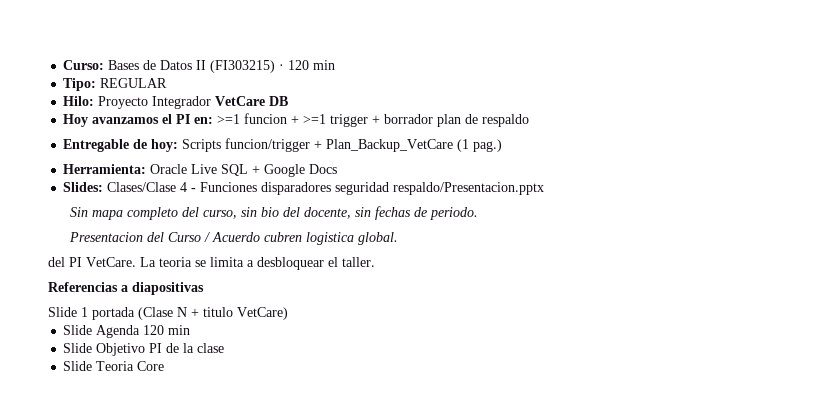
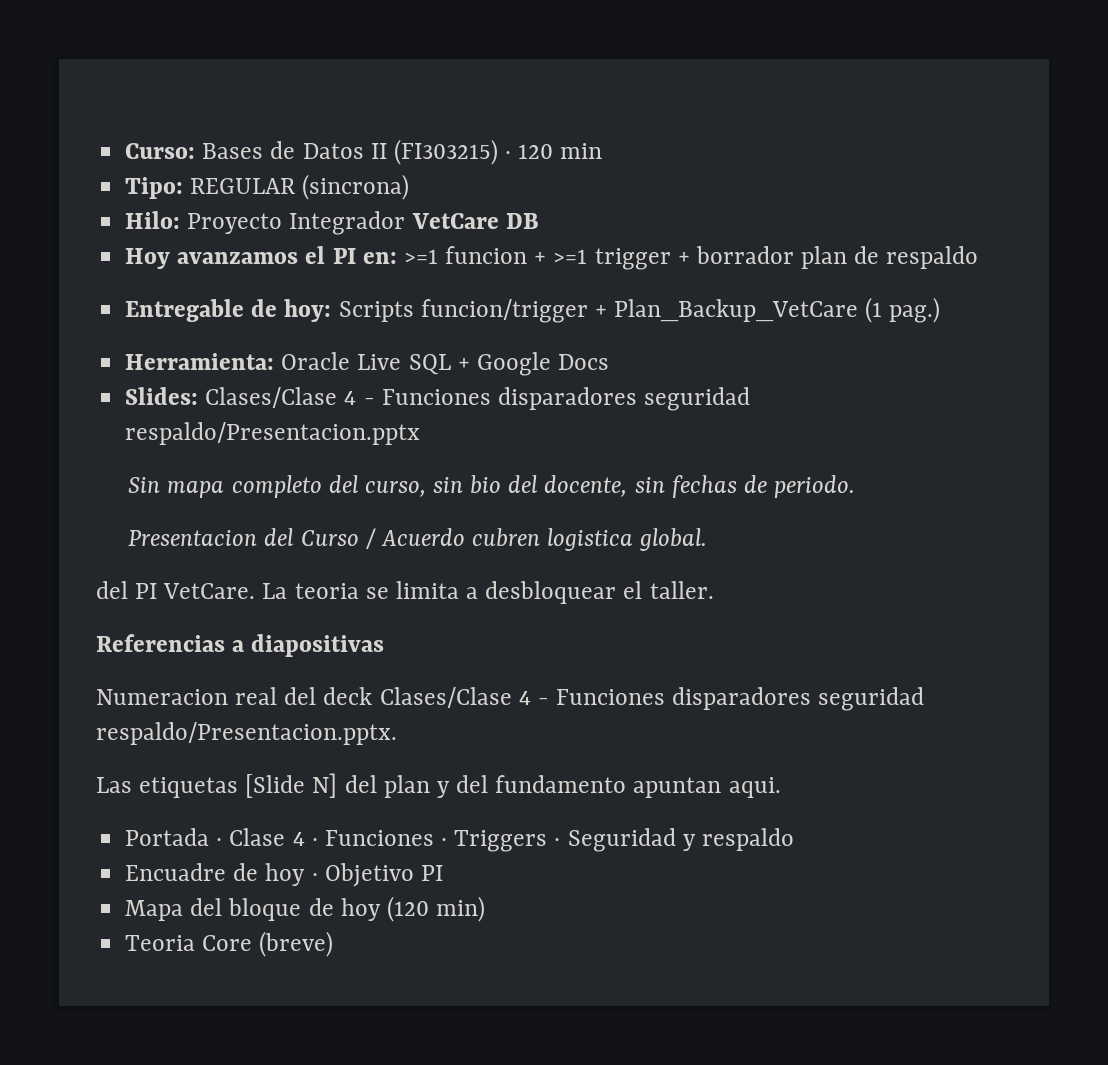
- Tipo: REGULAR
+ Tipo: REGULAR (sincrona)
- Slide 1 portada (Clase N + titulo VetCare)
- Slide Agenda 120 min
- Slide Objetivo PI de la clase
- Slide Teoria Core
+ Numeracion real del deck Clases/Clase 4 - Funciones disparadores seguridad respaldo/Presentacion.pptx.
+ Las etiquetas [Slide N] del plan y del fundamento apuntan aqui.
+ Portada · Clase 4 · Funciones · Triggers · Seguridad y respaldo
+ Encuadre de hoy · Objetivo PI
+ Mapa del bloque de hoy (120 min)
+ Teoria Core (breve)

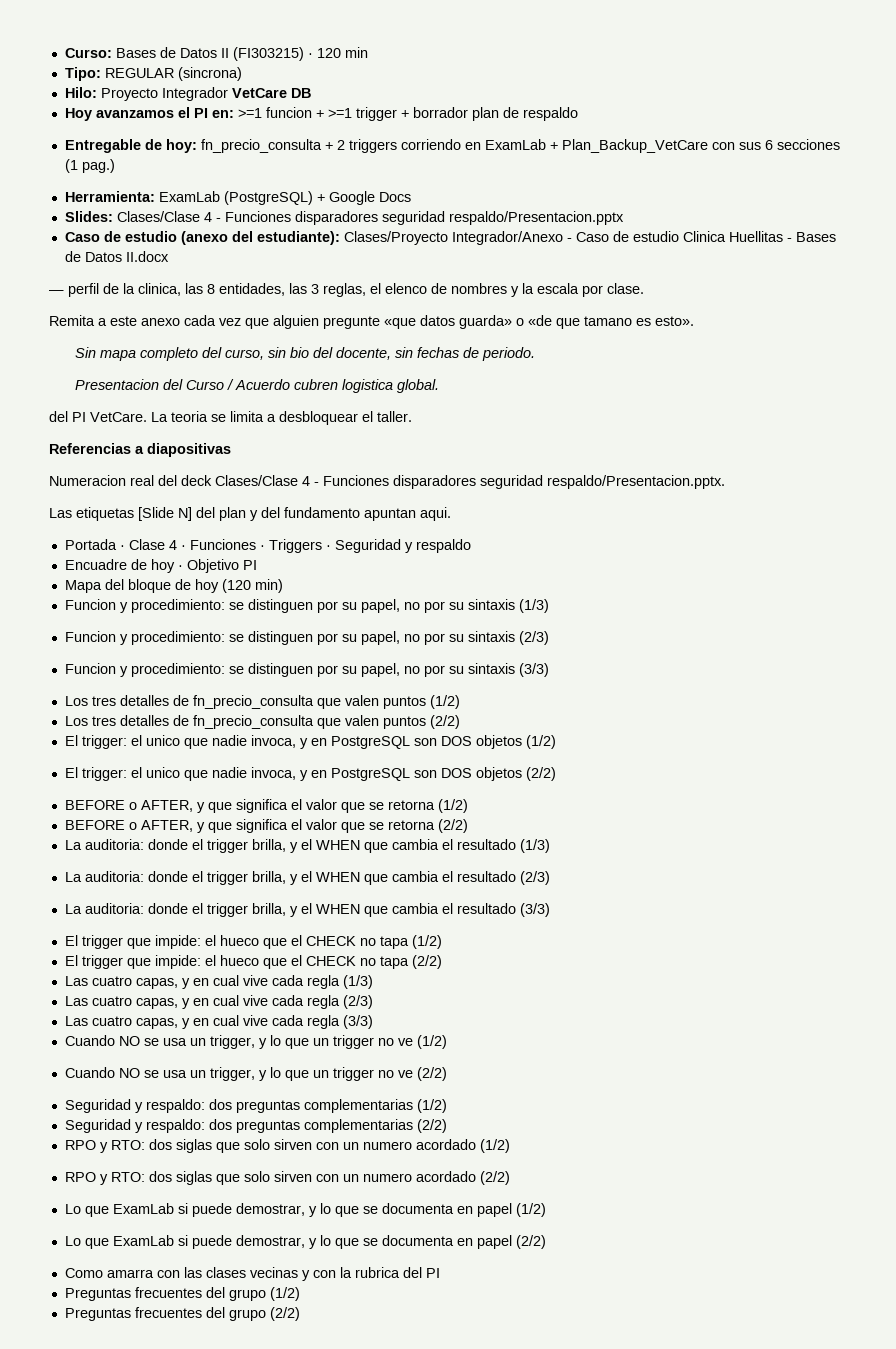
- Entregable de hoy: Scripts funcion/trigger + Plan_Backup_VetCare (1 pag.)
+ Entregable de hoy: fn_precio_consulta + 2 triggers corriendo en ExamLab + Plan_Backup_VetCare con sus 6 secciones (1 pag.)
- Herramienta: Oracle Live SQL + Google Docs
+ Herramienta: ExamLab (PostgreSQL) + Google Docs
+ Caso de estudio (anexo del estudiante): Clases/Proyecto Integrador/Anexo - Caso de estudio Clinica Huellitas - Bases de Datos II.docx
+ — perfil de la clinica, las 8 entidades, las 3 reglas, el elenco de nombres y la escala por clase.
+ Remita a este anexo cada vez que alguien pregunte «que datos guarda» o «de que tamano es esto».
- Teoria Core (breve)
+ Funcion y procedimiento: se distinguen por su papel, no por su sintaxis (1/3)
+ Funcion y procedimiento: se distinguen por su papel, no por su sintaxis (2/3)
+ Funcion y procedimiento: se distinguen por su papel, no por su sintaxis (3/3)
+ Los tres detalles de fn_precio_consulta que valen puntos (1/2)
+ Los tres detalles de fn_precio_consulta que valen puntos (2/2)
+ El trigger: el unico que nadie invoca, y en PostgreSQL son DOS objetos (1/2)
+ El trigger: el unico que nadie invoca, y en PostgreSQL son DOS objetos (2/2)
+ BEFORE o AFTER, y que significa el valor que se retorna (1/2)
+ BEFORE o AFTER, y que significa el valor que se retorna (2/2)
+ La auditoria: donde el trigger brilla, y el WHEN que cambia el resultado (1/3)
+ La auditoria: donde el trigger brilla, y el WHEN que cambia el resultado (2/3)
+ La auditoria: donde el trigger brilla, y el WHEN que cambia el resultado (3/3)
+ El trigger que impide: el hueco que el CHECK no tapa (1/2)
+ El trigger que impide: el hueco que el CHECK no tapa (2/2)
+ Las cuatro capas, y en cual vive cada regla (1/3)
+ Las cuatro capas, y en cual vive cada regla (2/3)
+ Las cuatro capas, y en cual vive cada regla (3/3)
+ Cuando NO se usa un trigger, y lo que un trigger no ve (1/2)
+ Cuando NO se usa un trigger, y lo que un trigger no ve (2/2)
+ Seguridad y respaldo: dos preguntas complementarias (1/2)
+ Seguridad y respaldo: dos preguntas complementarias (2/2)
+ RPO y RTO: dos siglas que solo sirven con un numero acordado (1/2)
+ RPO y RTO: dos siglas que solo sirven con un numero acordado (2/2)
+ Lo que ExamLab si puede demostrar, y lo que se documenta en papel (1/2)
+ Lo que ExamLab si puede demostrar, y lo que se documenta en papel (2/2)
+ Como amarra con las clases vecinas y con la rubrica del PI
+ Preguntas frecuentes del grupo (1/2)
+ Preguntas frecuentes del grupo (2/2)

